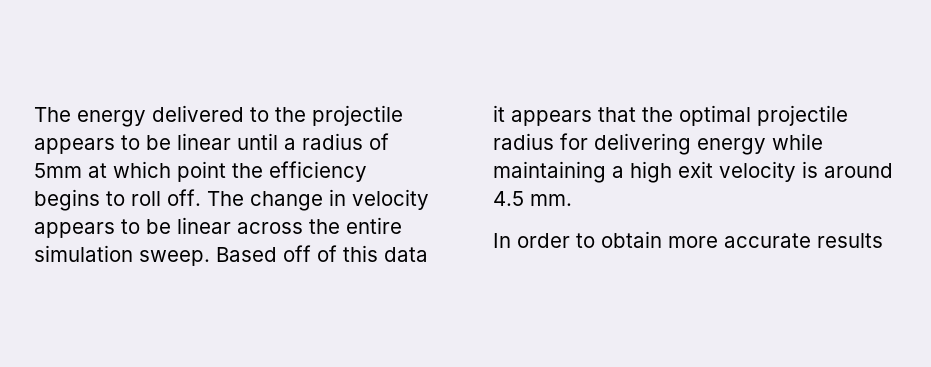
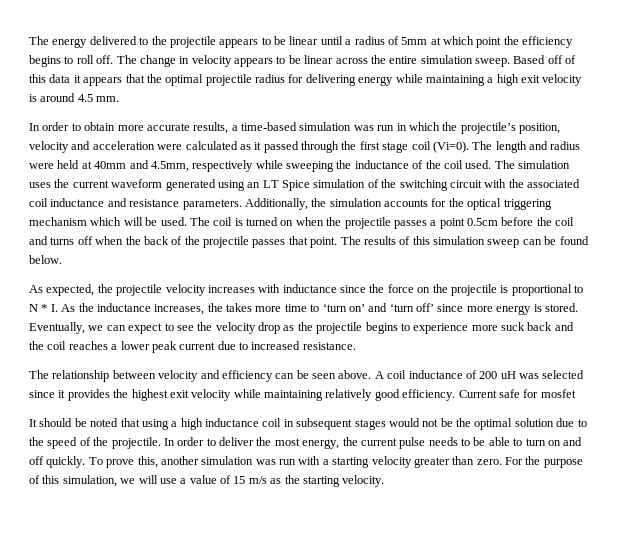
- In order to obtain more accurate results
+ In order to obtain more accurate results, a time-based simulation was run in which the projectile’s position, velocity and acceleration were calculated as it passed through the first stage coil (Vi=0). The length and radius were held at 40mm and 4.5mm, respectively while sweeping the inductance of the coil used. The simulation uses the current waveform generated using an LT Spice simulation of the switching circuit with the associated coil inductance and resistance parameters. Additionally, the simulation accounts for the optical triggering mechanism which will be used. The coil is turned on when the projectile passes a point 0.5cm before the coil and turns off when the back of the projectile passes that point. The results of this simulation sweep can be found below.
+ As expected, the projectile velocity increases with inductance since the force on the projectile is proportional to N * I. As the inductance increases, the takes more time to ‘turn on’ and ‘turn off’ since more energy is stored. Eventually, we can expect to see the velocity drop as the projectile begins to experience more suck back and the coil reaches a lower peak current due to increased resistance.
+ The relationship between velocity and efficiency can be seen above. A coil inductance of 200 uH was selected since it provides the highest exit velocity while maintaining relatively good efficiency. Current safe for mosfet
+ It should be noted that using a high inductance coil in subsequent stages would not be the optimal solution due to the speed of the projectile. In order to deliver the most energy, the current pulse needs to be able to turn on and off quickly. To prove this, another simulation was run with a starting velocity greater than zero. For the purpose of this simulation, we will use a value of 15 m/s as the starting velocity.

